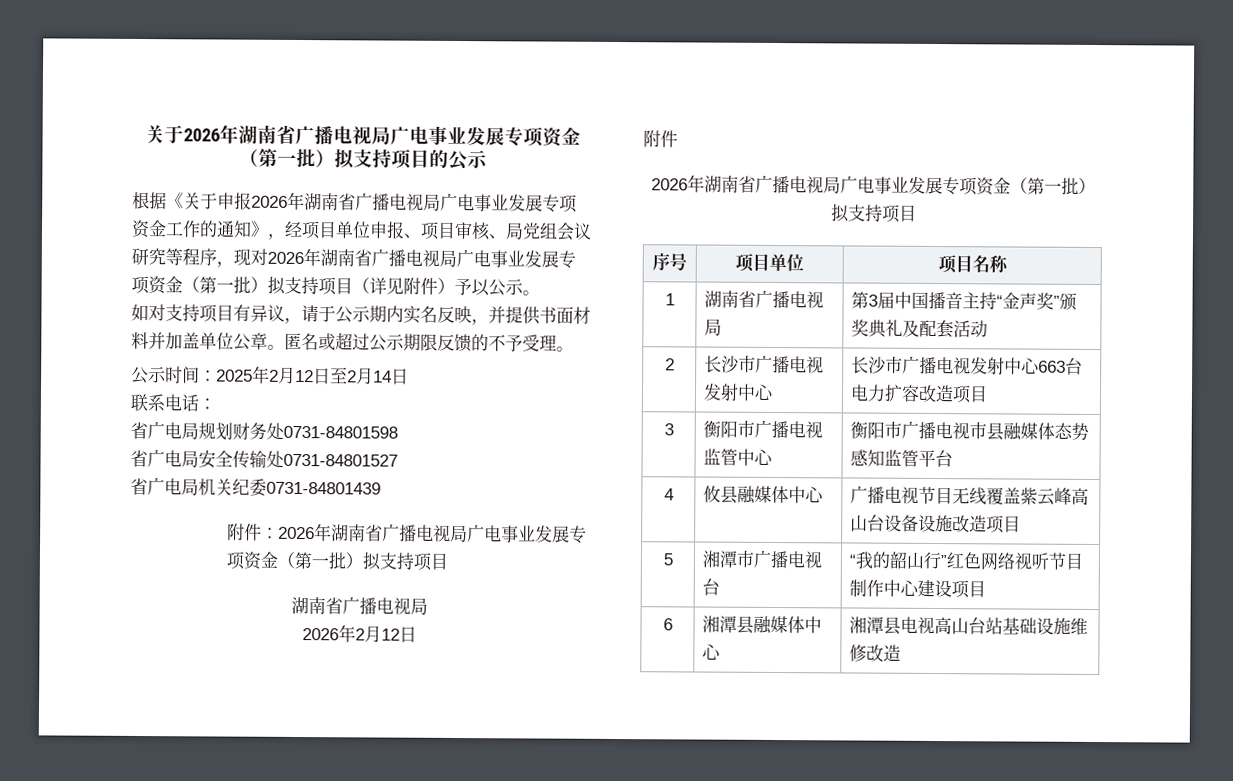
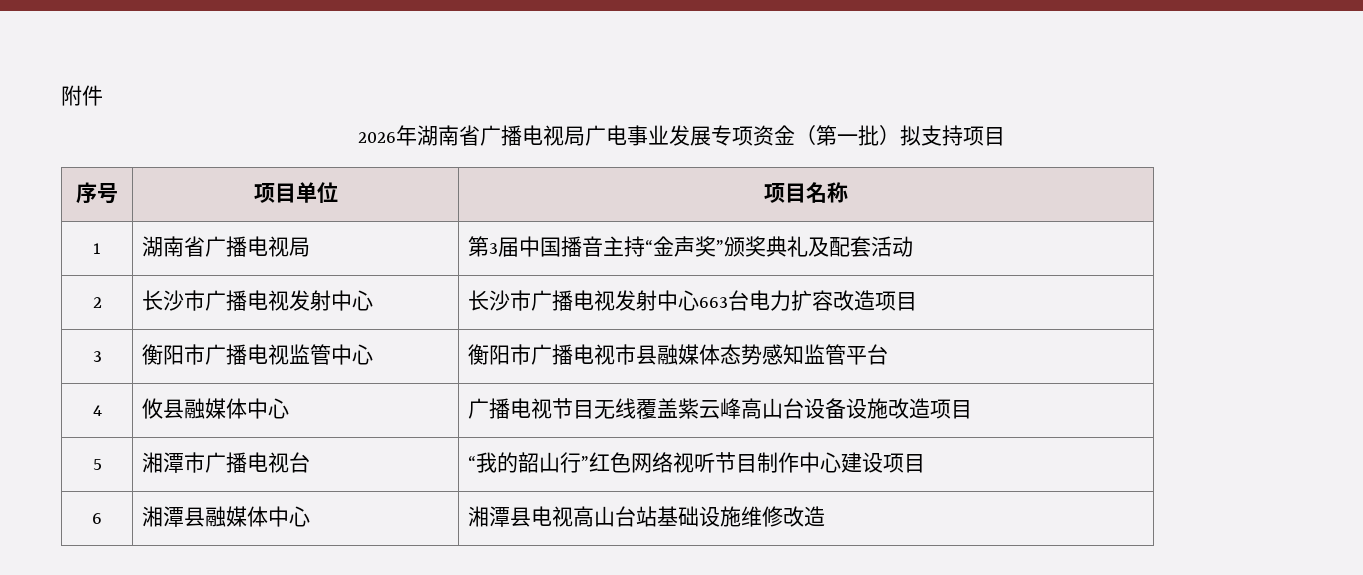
- 关于2026年湖南省广播电视局广电事业发展专项资金（第一批）拟支持项目的公示
- 根据《关于申报2026年湖南省广播电视局广电事业发展专项资金工作的通知》，经项目单位申报、项目审核、局党组会议研究等程序，现对2026年湖南省广播电视局广电事业发展专项资金（第一批）拟支持项目（详见附件）予以公示。
- 如对支持项目有异议，请于公示期内实名反映，并提供书面材料并加盖单位公章。匿名或超过公示期限反馈的不予受理。
- 公示时间：2025年2月12日至2月14日
- 联系电话：
- 省广电局规划财务处0731-84801598
- 省广电局安全传输处0731-84801527
- 省广电局机关纪委0731-84801439
- 附件：2026年湖南省广播电视局广电事业发展专项资金（第一批）拟支持项目
- 湖南省广播电视局
- 2026年2月12日

